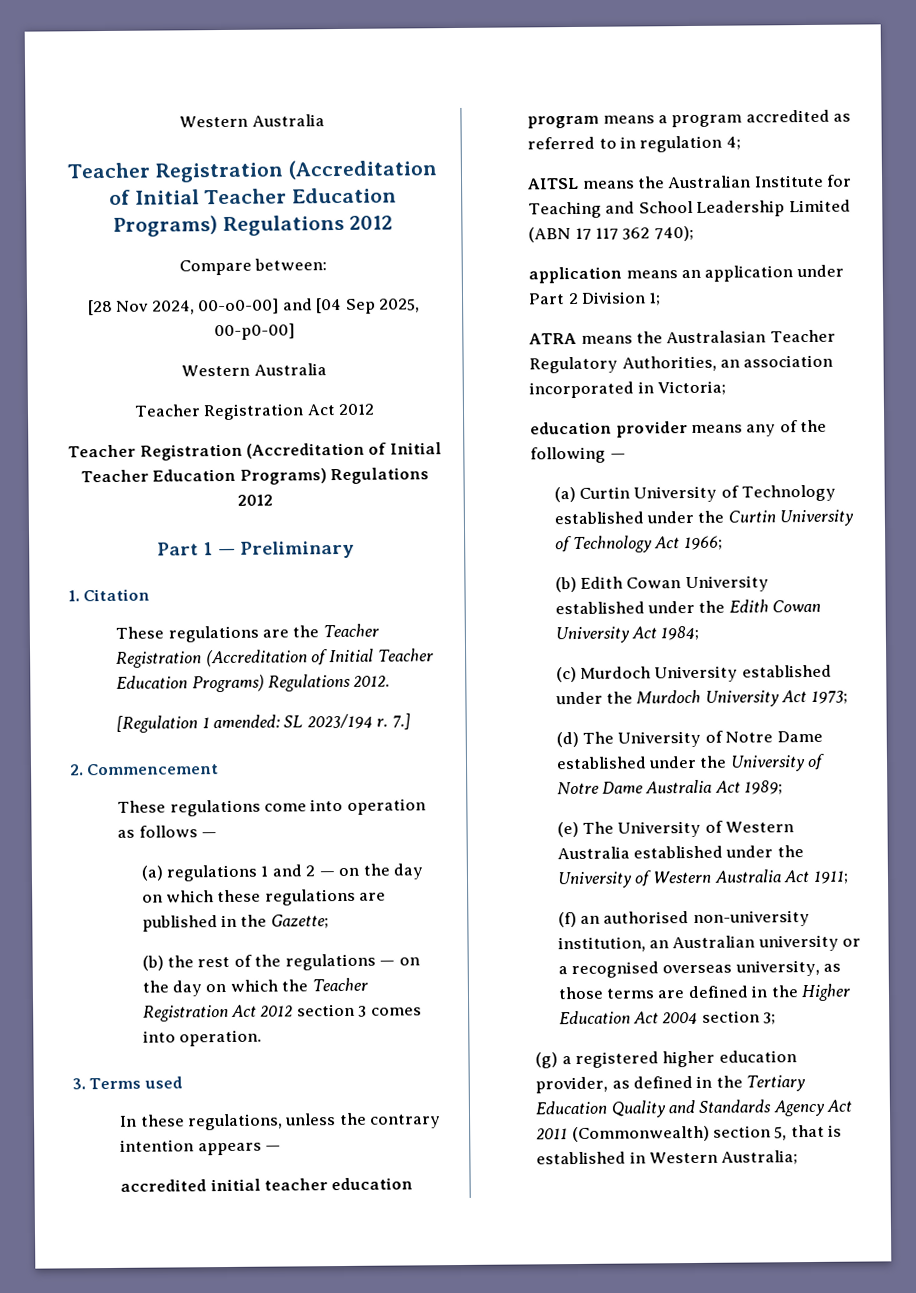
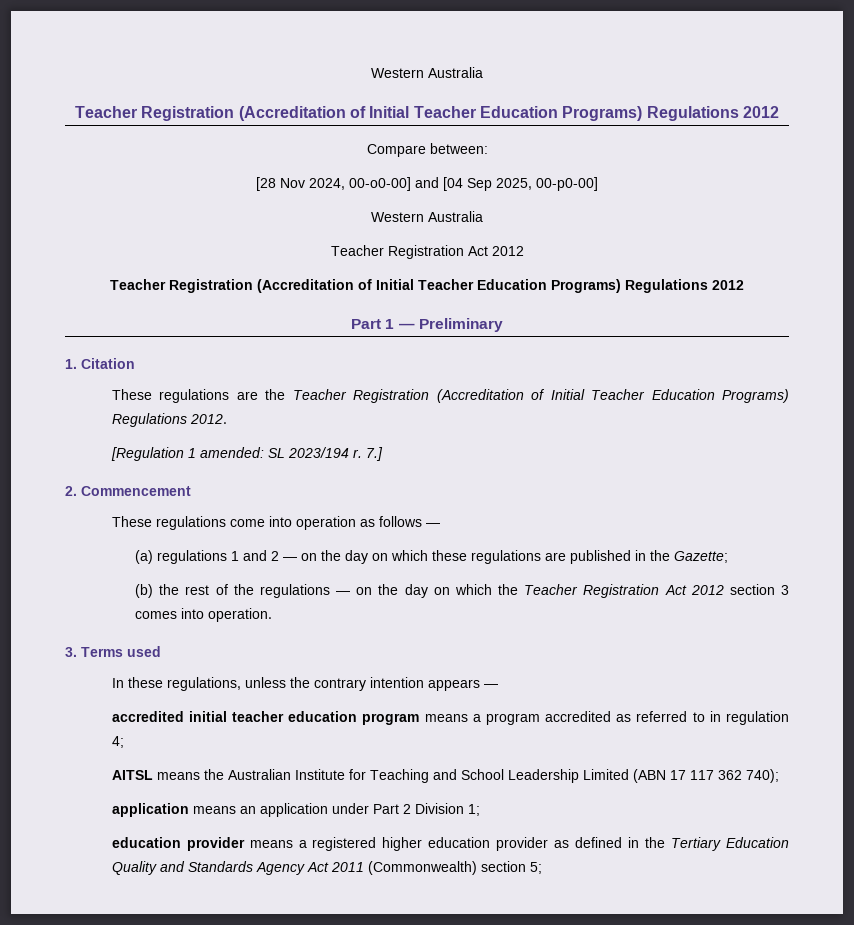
- ATRA means the Australasian Teacher Regulatory Authorities, an association incorporated in Victoria;
- education provider means any of the following —
- (a) Curtin University of Technology established under the Curtin University of Technology Act 1966;
- (b) Edith Cowan University established under the Edith Cowan University Act 1984;
- (c) Murdoch University established under the Murdoch University Act 1973;
- (d) The University of Notre Dame established under the University of Notre Dame Australia Act 1989;
- (e) The University of Western Australia established under the University of Western Australia Act 1911;
- (f) an authorised non-university institution, an Australian university or a recognised overseas university, as those terms are defined in the Higher Education Act 2004 section 3;
- (g) a registered higher education provider, as defined in the Tertiary Education Quality and Standards Agency Act 2011 (Commonwealth) section 5, that is established in Western Australia;
+ education provider means a registered higher education provider as defined in the Tertiary Education Quality and Standards Agency Act 2011 (Commonwealth) section 5;

